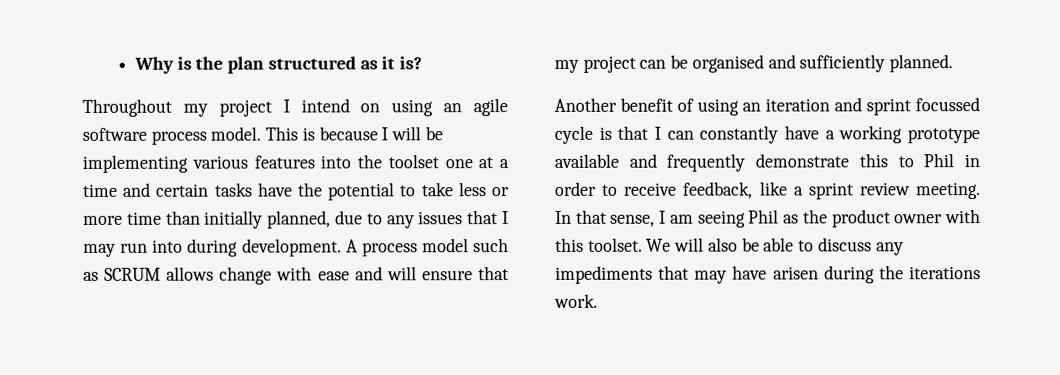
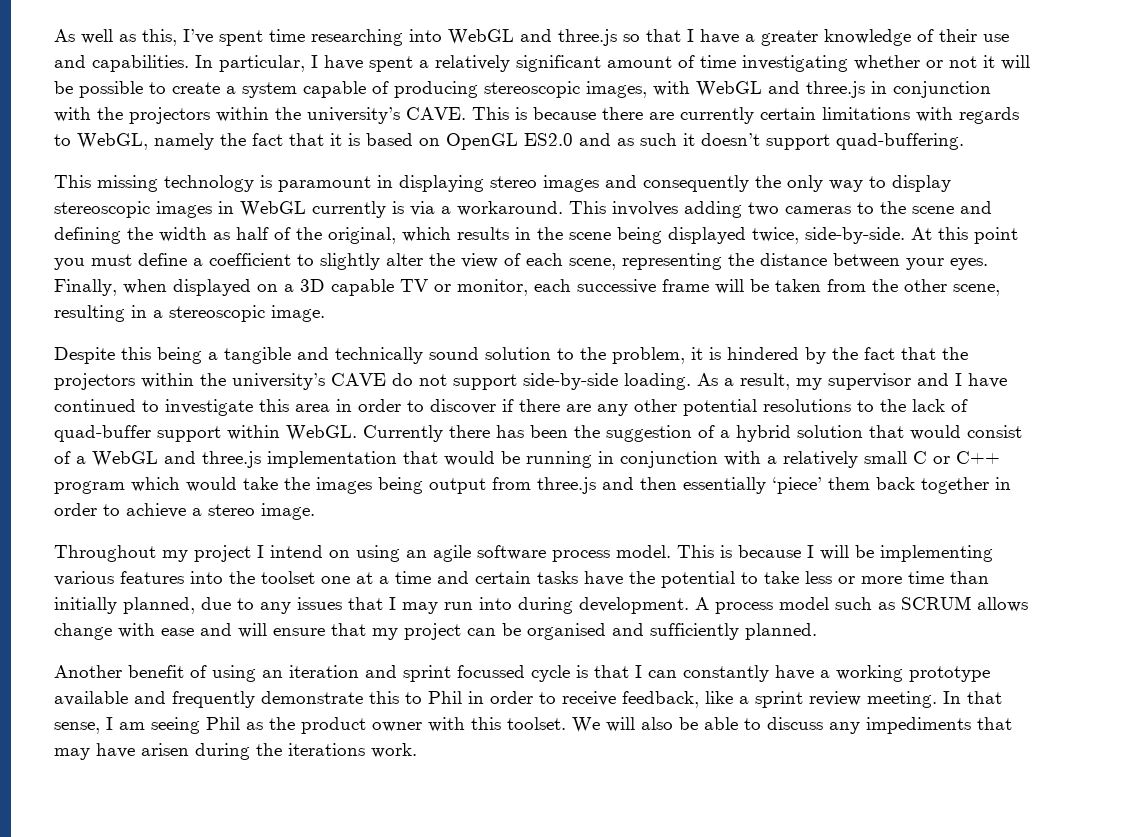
- Why is the plan structured as it is?
+ As well as this, I’ve spent time researching into WebGL and three.js so that I have a greater knowledge of their use and capabilities. In particular, I have spent a relatively significant amount of time investigating whether or not it will be possible to create a system capable of producing stereoscopic images, with WebGL and three.js in conjunction with the projectors within the university’s CAVE. This is because there are currently certain limitations with regards to WebGL, namely the fact that it is based on OpenGL ES2.0 and as such it doesn’t support quad-buffering.
+ This missing technology is paramount in displaying stereo images and consequently the only way to display stereoscopic images in WebGL currently is via a workaround. This involves adding two cameras to the scene and defining the width as half of the original, which results in the scene being displayed twice, side-by-side. At this point you must define a coefficient to slightly alter the view of each scene, representing the distance between your eyes. Finally, when displayed on a 3D capable TV or monitor, each successive frame will be taken from the other scene, resulting in a stereoscopic image.
+ Despite this being a tangible and technically sound solution to the problem, it is hindered by the fact that the projectors within the university’s CAVE do not support side-by-side loading. As a result, my supervisor and I have continued to investigate this area in order to discover if there are any other potential resolutions to the lack of quad-buffer support within WebGL. Currently there has been the suggestion of a hybrid solution that would consist of a WebGL and three.js implementation that would be running in conjunction with a relatively small C or C++ program which would take the images being output from three.js and then essentially ‘piece’ them back together in order to achieve a stereo image.

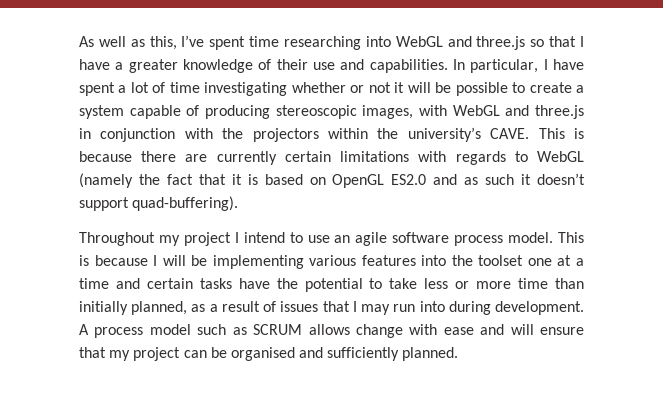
- In particular, I have spent a relatively significant amount of time investigating whether or not it will be possible to create a system capable of producing stereoscopic images, with WebGL and three.js in conjunction with the projectors within the university’s CAVE.
+ In particular, I have spent a lot of time investigating whether or not it will be possible to create a system capable of producing stereoscopic images, with WebGL and three.js in conjunction with the projectors within the university’s CAVE.
- This is because there are currently certain limitations with regards to WebGL, namely the fact that it is based on OpenGL ES2.0 and as such it doesn’t support quad-buffering.
- This missing technology is paramount in displaying stereo images and consequently the only way to display stereoscopic images in WebGL currently is via a workaround. This involves adding two cameras to the scene and defining the width as half of the original, which results in the scene being displayed twice, side-by-side. At this point you must define a coefficient to slightly alter the view of each scene, representing the distance between your eyes. Finally, when displayed on a 3D capable TV or monitor, each successive frame will be taken from the other scene, resulting in a stereoscopic image.
- Despite this being a tangible and technically sound solution to the problem, it is hindered by the fact that the projectors within the university’s CAVE do not support side-by-side loading. As a result, my supervisor and I have continued to investigate this area in order to discover if there are any other potential resolutions to the lack of quad-buffer support within WebGL. Currently there has been the suggestion of a hybrid solution that would consist of a WebGL and three.js implementation that would be running in conjunction with a relatively small C or C++ program which would take the images being output from three.js and then essentially ‘piece’ them back together in order to achieve a stereo image.
+ This is because there are currently certain limitations with regards to WebGL (namely the fact that it is based on OpenGL ES2.0 and as such it doesn’t support quad-buffering).
- Throughout my project I intend on using an agile software process model.
+ Throughout my project I intend to use an agile software process model.
- This is because I will be implementing various features into the toolset one at a time and certain tasks have the potential to take less or more time than initially planned, due to any issues that I may run into during development.
+ This is because I will be implementing various features into the toolset one at a time and certain tasks have the potential to take less or more time than initially planned, as a result of issues that I may run into during development.
- Another benefit of using an iteration and sprint focussed cycle is that I can constantly have a working prototype available and frequently demonstrate this to Phil in order to receive feedback, like a sprint review meeting. In that sense, I am seeing Phil as the product owner with this toolset. We will also be able to discuss any impediments that may have arisen during the iterations work.

